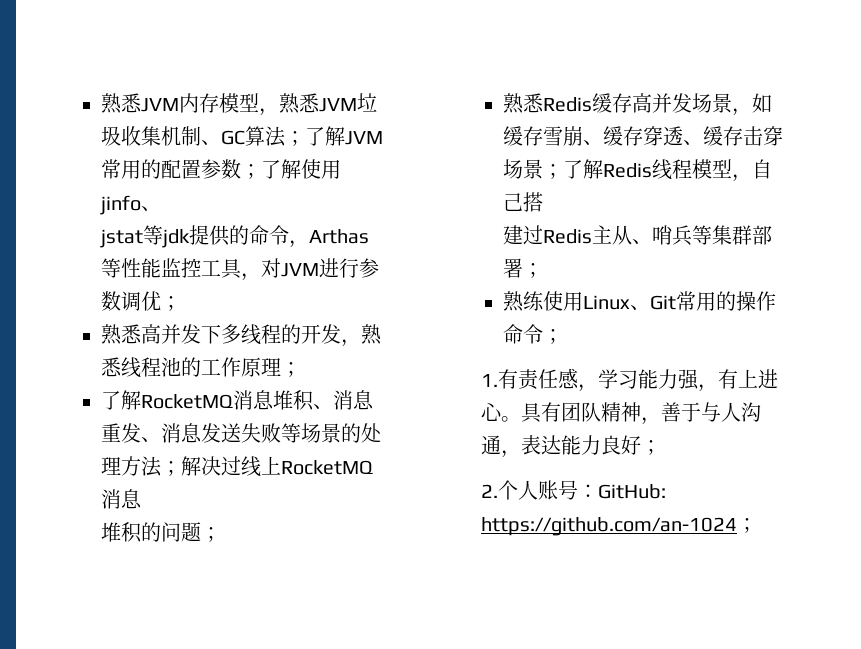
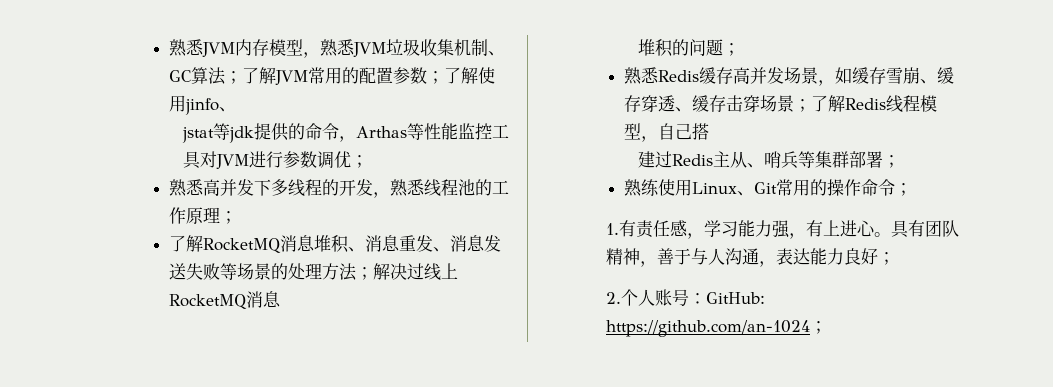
- jstat等jdk提供的命令，Arthas等性能监控工具，对JVM进行参数调优；
+ jstat等jdk提供的命令，Arthas等性能监控工具对JVM进行参数调优；

